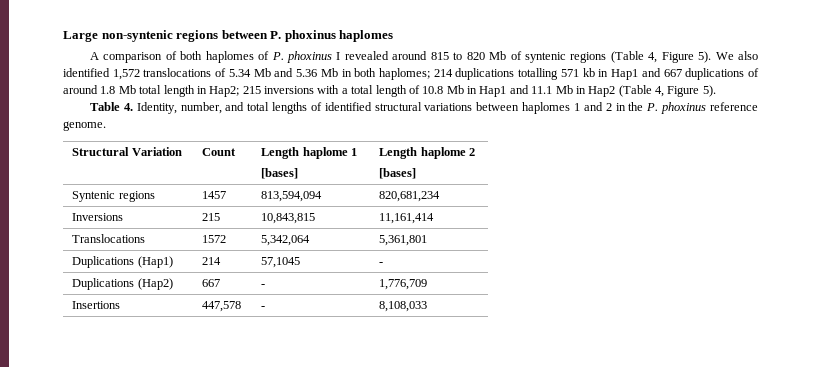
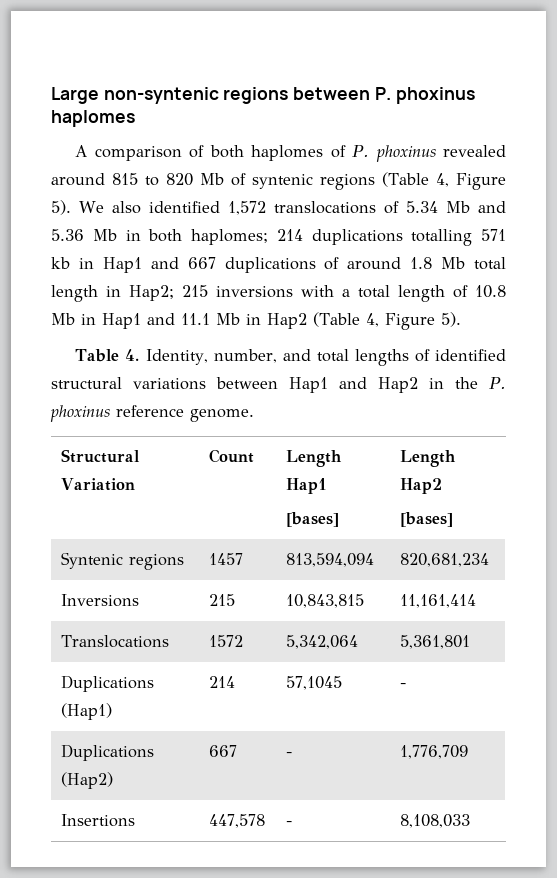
- A comparison of both haplomes of P. phoxinus I revealed around 815 to 820 Mb of syntenic regions (Table 4, Figure 5).
+ A comparison of both haplomes of P. phoxinus revealed around 815 to 820 Mb of syntenic regions (Table 4, Figure 5).
- Table 4. Identity, number, and total lengths of identified structural variations between haplomes 1 and 2 in the P. phoxinus reference genome.
+ Table 4. Identity, number, and total lengths of identified structural variations between Hap1 and Hap2 in the P. phoxinus reference genome.
- Structural Variation | Count | Length haplome 1
- [bases] | Length haplome 2
+ Structural Variation | Count | Length Hap1
+ [bases] | Length Hap2

